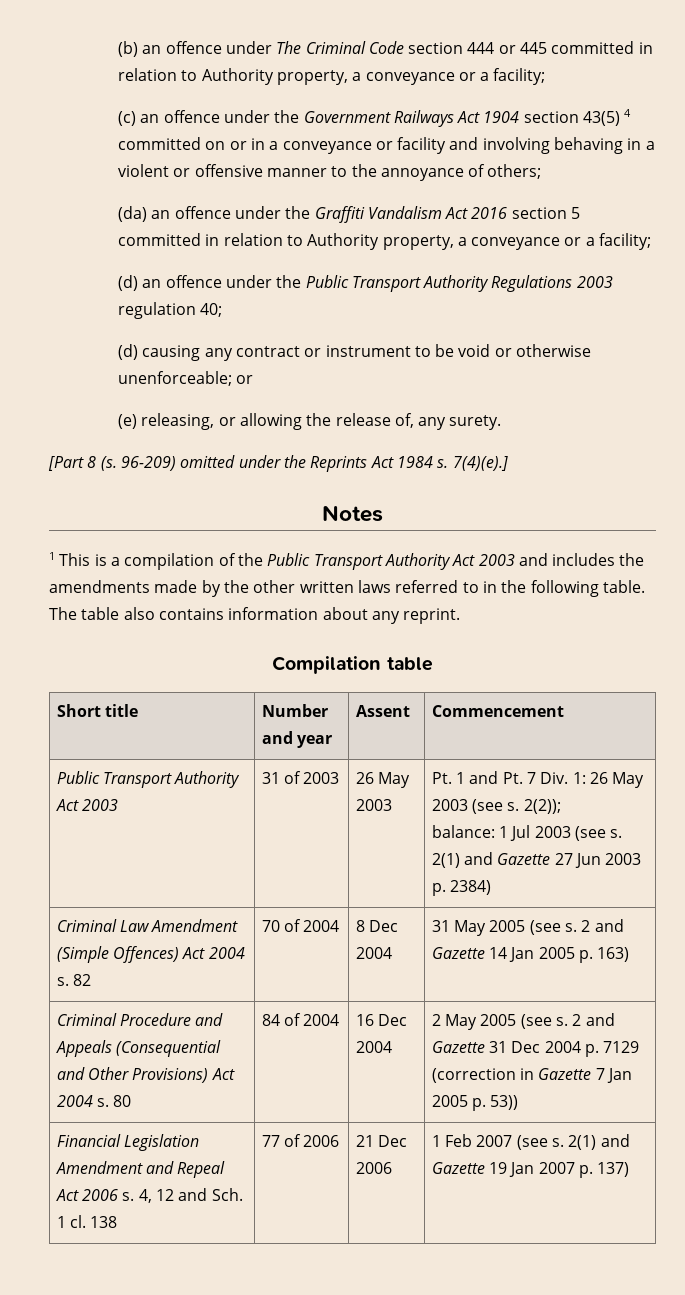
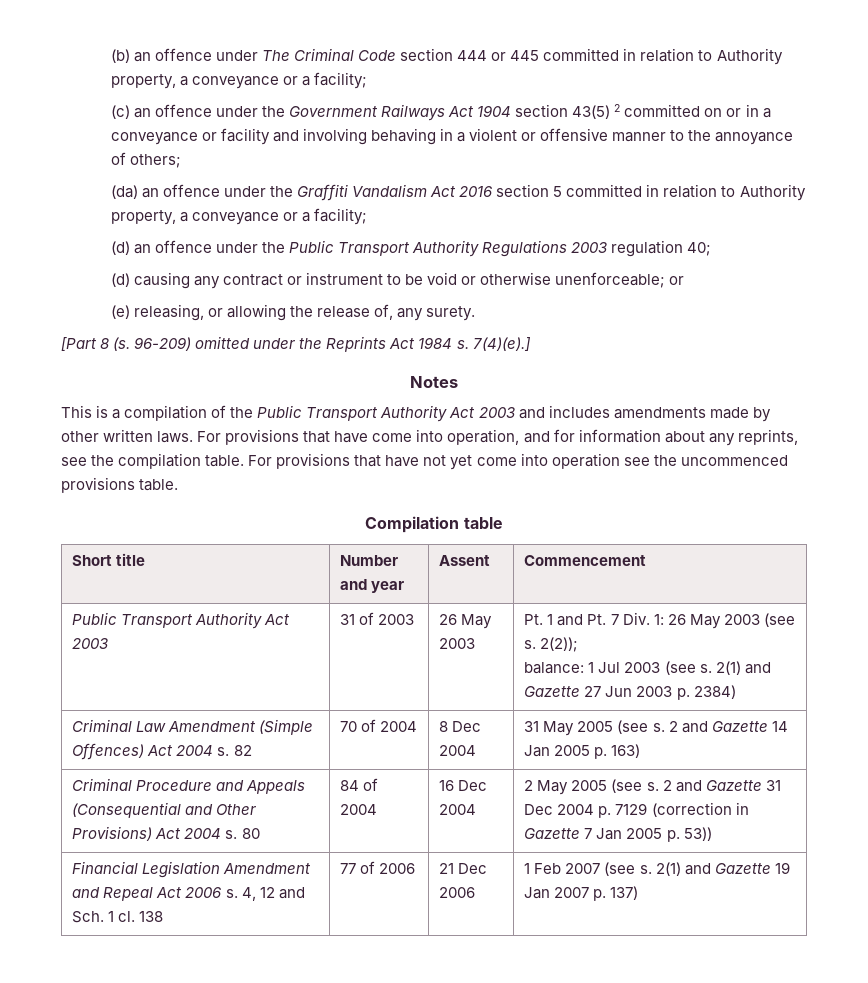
- (c) an offence under the Government Railways Act 1904 section 43(5) 4 committed on or in a conveyance or facility and involving behaving in a violent or offensive manner to the annoyance of others;
+ (c) an offence under the Government Railways Act 1904 section 43(5) 2 committed on or in a conveyance or facility and involving behaving in a violent or offensive manner to the annoyance of others;
- 1 This is a compilation of the Public Transport Authority Act 2003 and includes the amendments made by the other written laws referred to in the following table. The table also contains information about any reprint.
+ This is a compilation of the Public Transport Authority Act 2003 and includes amendments made by other written laws. For provisions that have come into operation, and for information about any reprints, see the compilation table. For provisions that have not yet come into operation see the uncommenced provisions table.

